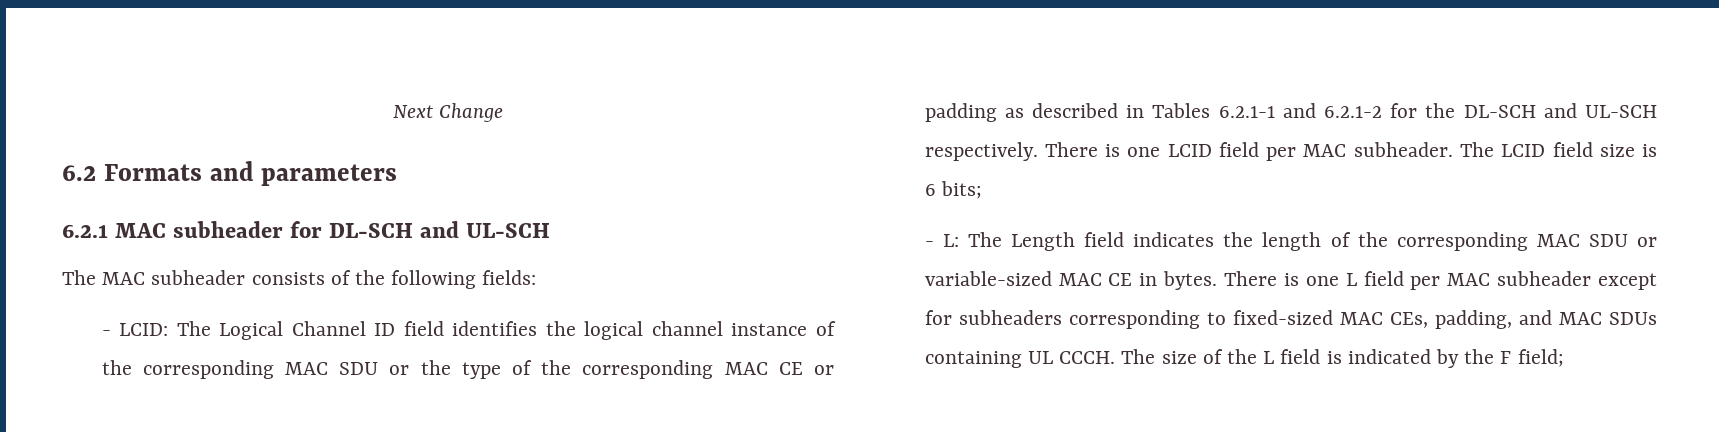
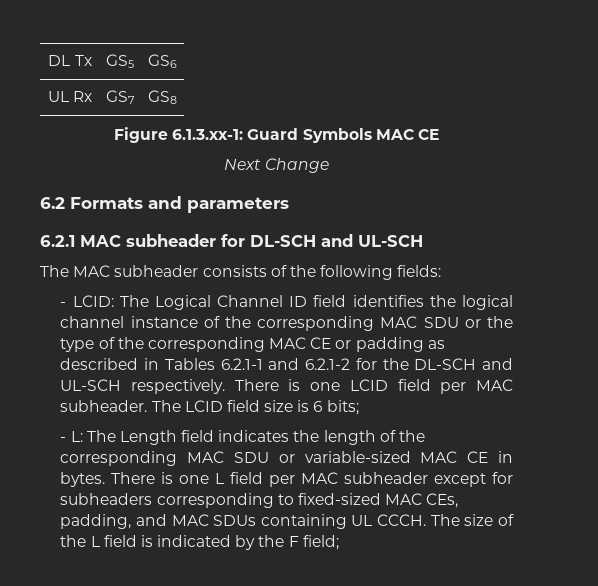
+ DL Tx | GS5 | GS6
+ UL Rx | GS7 | GS8
+ Figure 6.1.3.xx-1: Guard Symbols MAC CE

